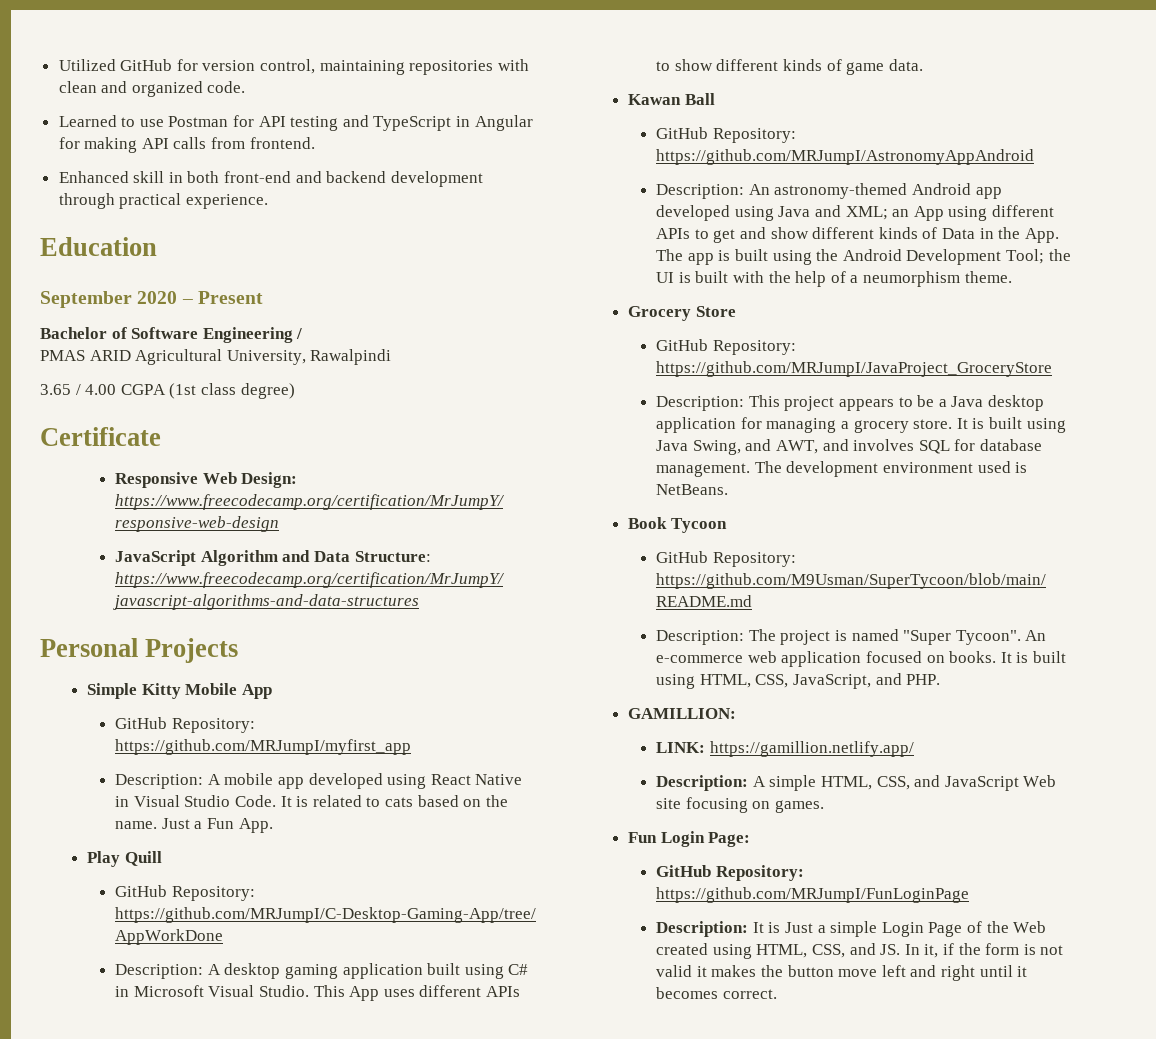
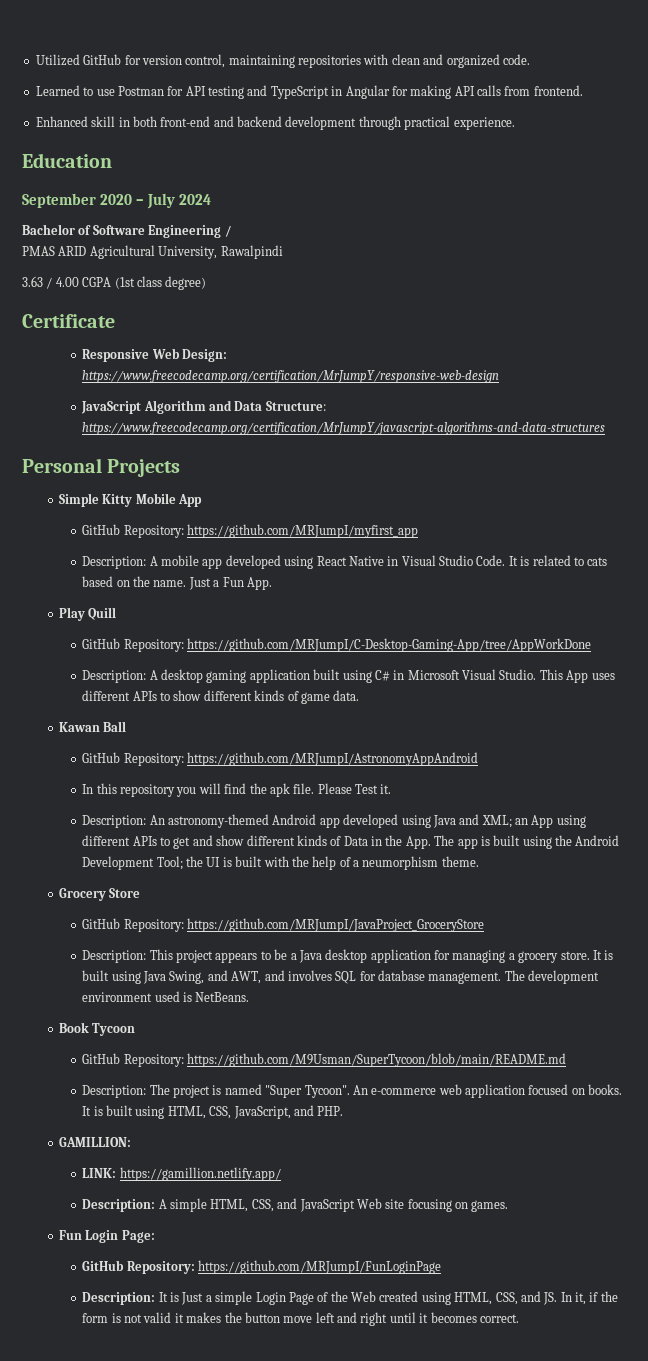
- September 2020 – Present
+ September 2020 – July 2024
- 3.65 / 4.00 CGPA (1st class degree)
+ 3.63 / 4.00 CGPA (1st class degree)
+ In this repository you will find the apk file. Please Test it.

